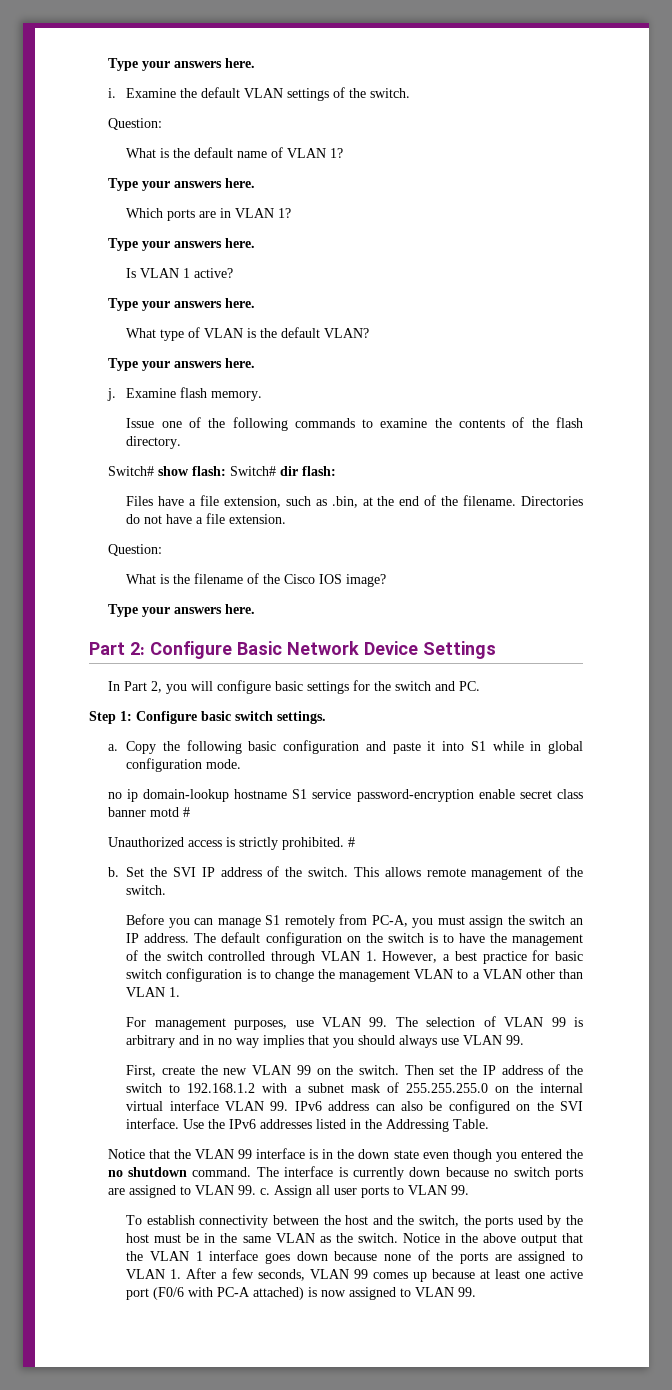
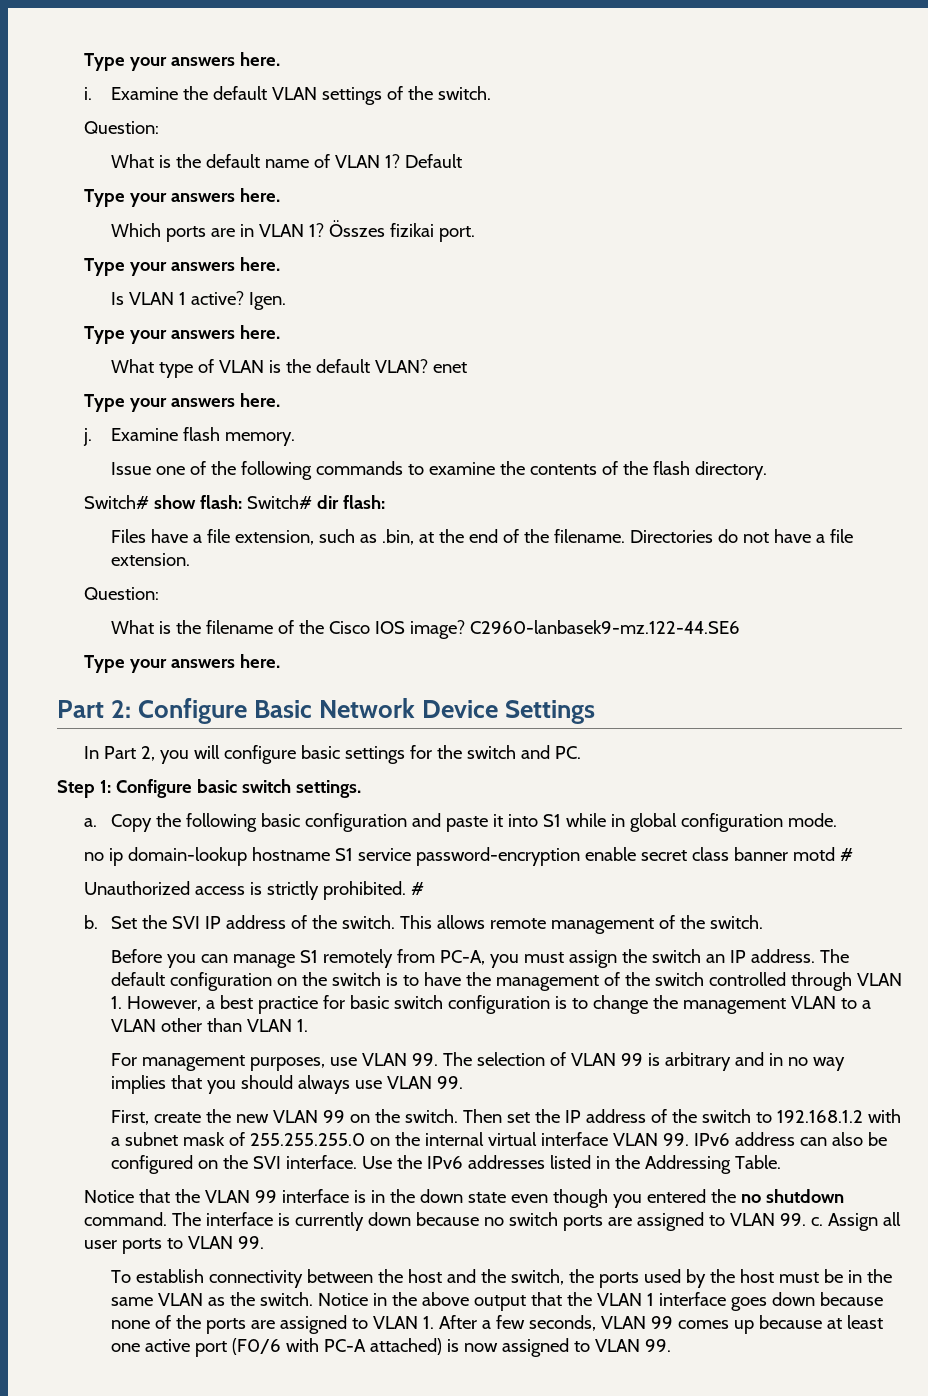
+ Default
+ Összes fizikai port.
+ Igen.
- What type of VLAN is the default VLAN?
+ What type of VLAN is the default VLAN? enet
+ C2960-lanbasek9-mz.122-44.SE6

